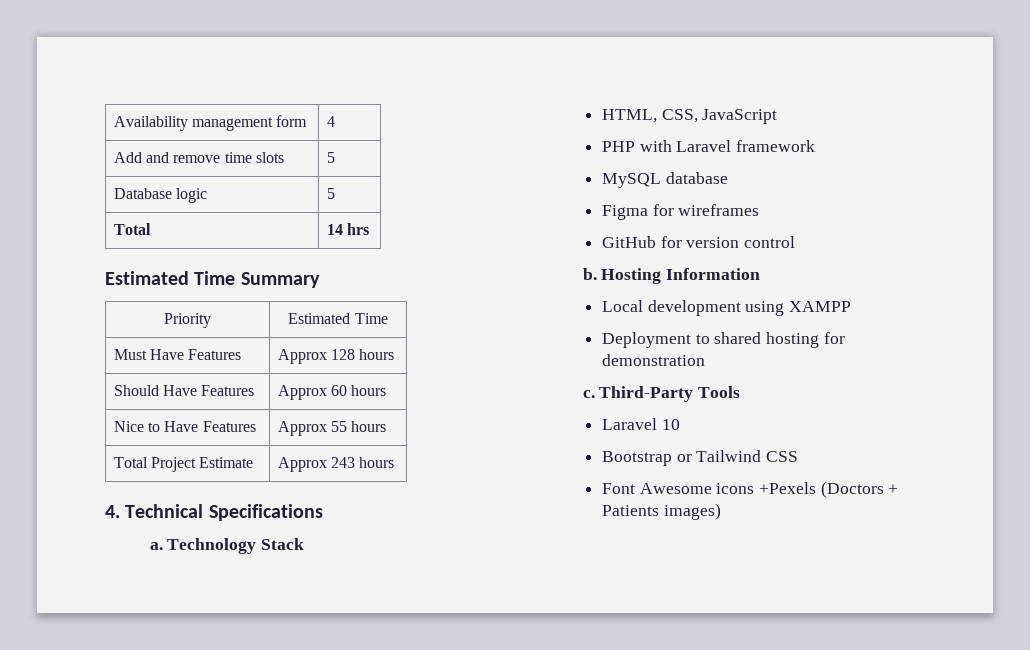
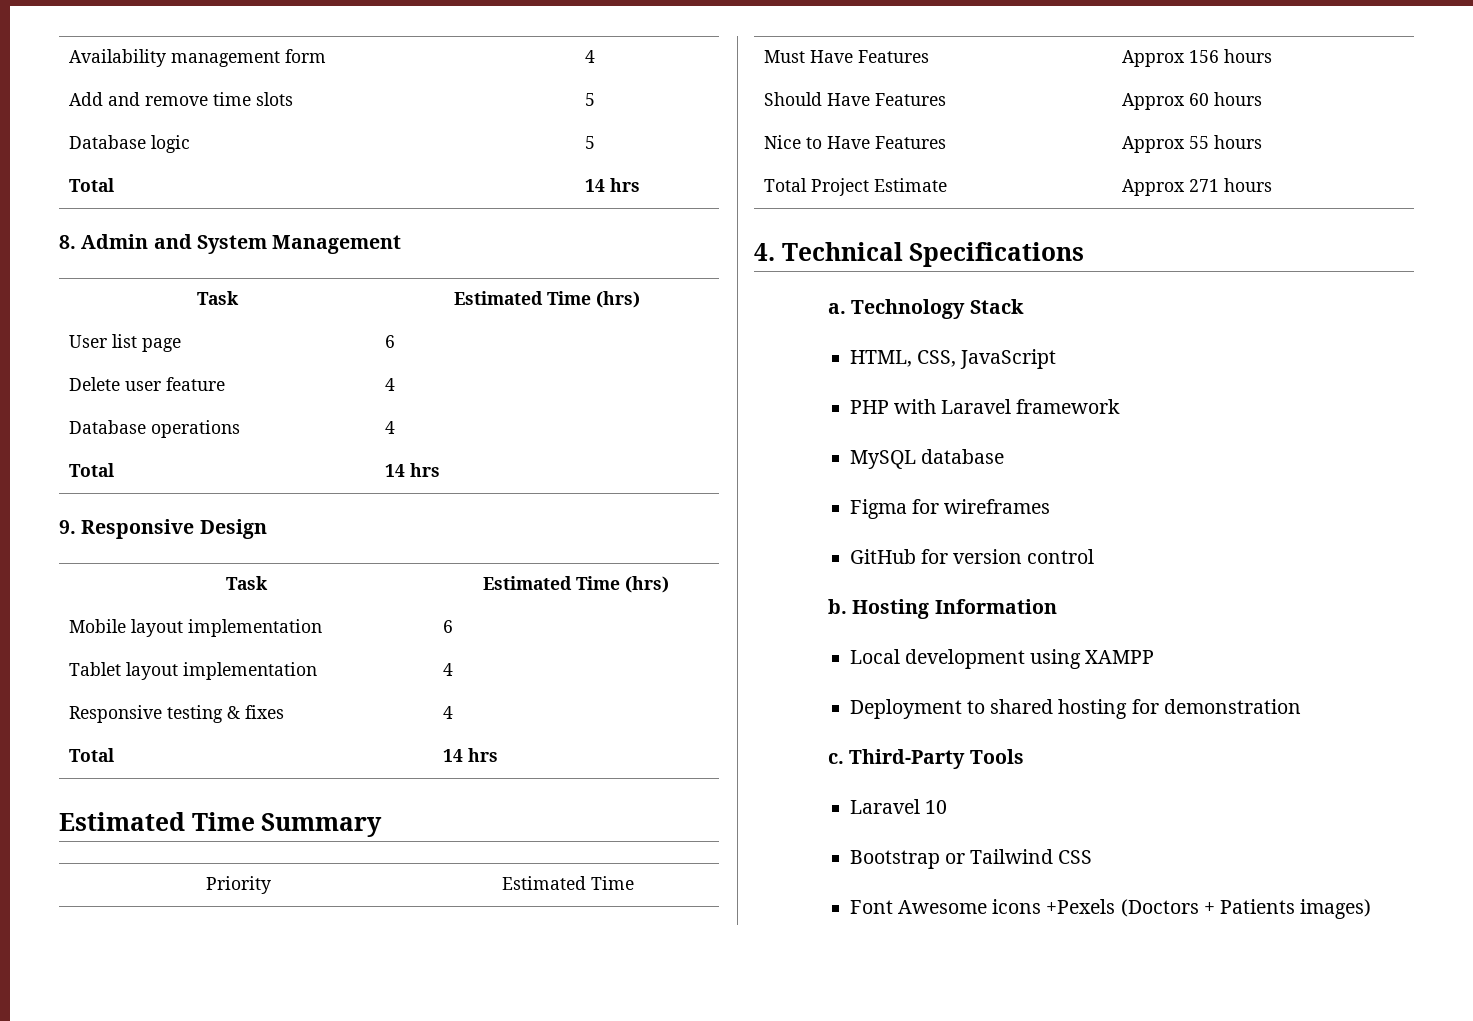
+ 8. Admin and System Management
+ Task | Estimated Time (hrs)
+ User list page | 6
+ Delete user feature | 4
+ Database operations | 4
+ Total | 14 hrs
+ 9. Responsive Design
+ Task | Estimated Time (hrs)
+ Mobile layout implementation | 6
+ Tablet layout implementation | 4
+ Responsive testing & fixes | 4
+ Total | 14 hrs
- Must Have Features | Approx 128 hours
+ Must Have Features | Approx 156 hours
- Total Project Estimate | Approx 243 hours
+ Total Project Estimate | Approx 271 hours

